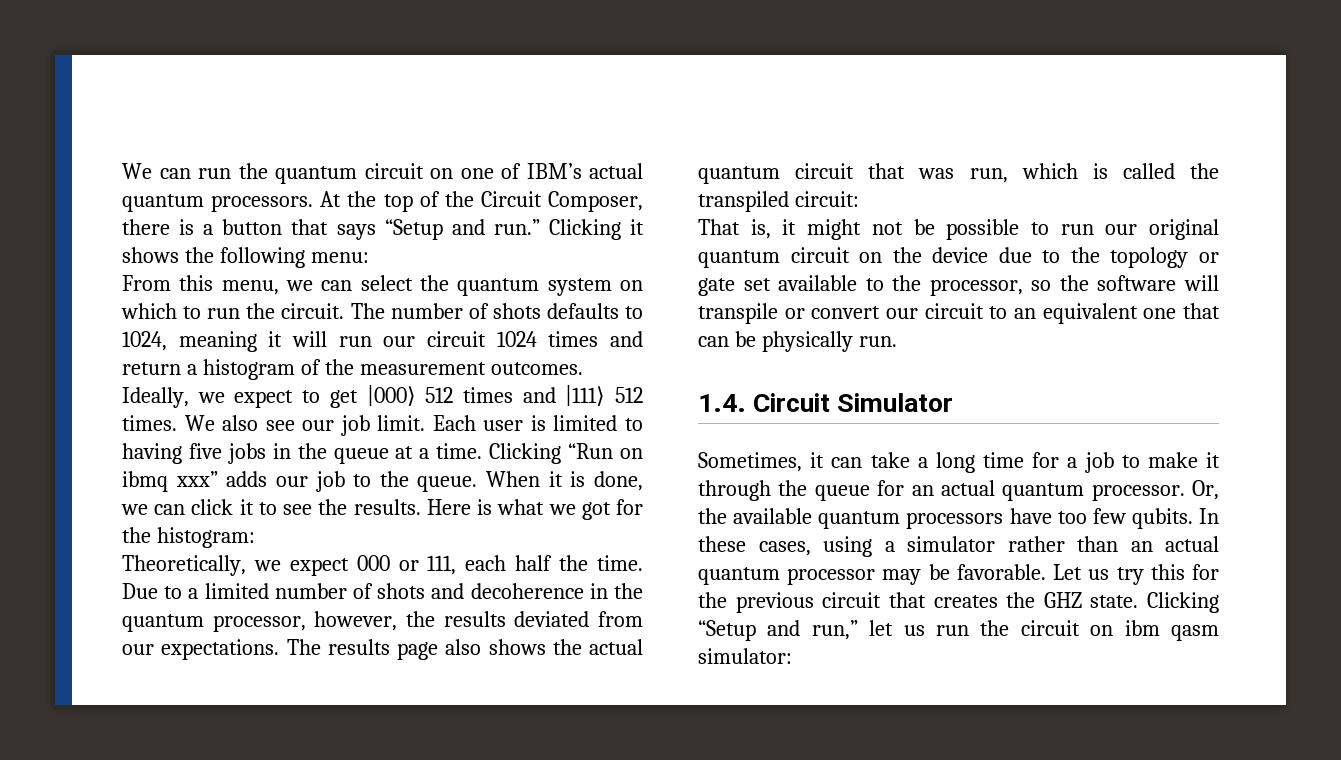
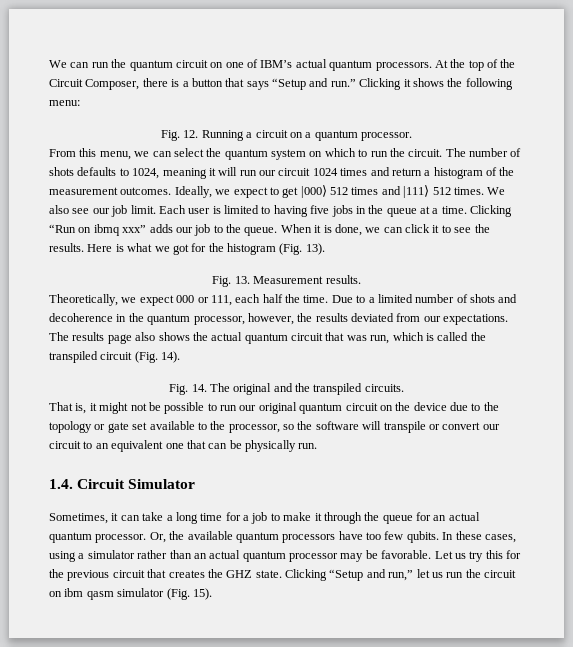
+ Fig. 12. Running a circuit on a quantum processor.
- Here is what we got for the histogram:
+ Here is what we got for the histogram (Fig. 13).
+ Fig. 13. Measurement results.
- The results page also shows the actual quantum circuit that was run, which is called the transpiled circuit:
+ The results page also shows the actual quantum circuit that was run, which is called the transpiled circuit (Fig. 14).
+ Fig. 14. The original and the transpiled circuits.
- Clicking “Setup and run,” let us run the circuit on ibm qasm simulator:
+ Clicking “Setup and run,” let us run the circuit on ibm qasm simulator (Fig. 15).

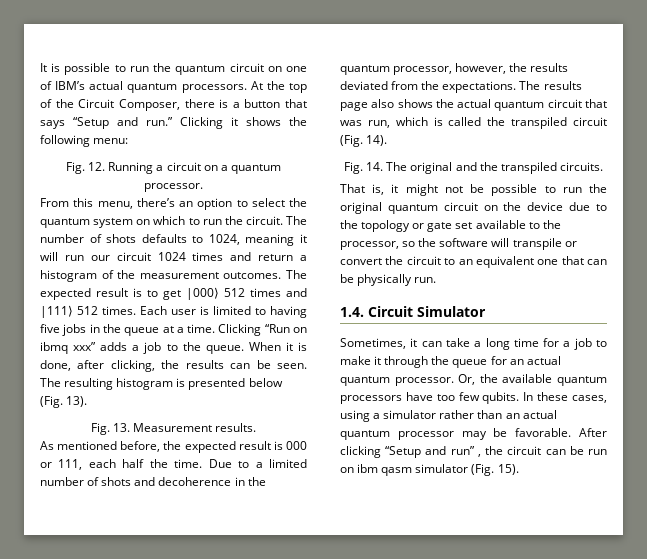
- We can run the quantum circuit on one of IBM’s actual quantum processors.
+ It is possible to run the quantum circuit on one of IBM’s actual quantum processors.
- From this menu, we can select the quantum system on which to run the circuit.
+ From this menu, there’s an option to select the quantum system on which to run the circuit.
- Ideally, we expect to get |000⟩ 512 times and |111⟩ 512 times.
+ The expected result is to get |000⟩ 512 times and |111⟩ 512 times.
- We also see our job limit.
- Clicking “Run on ibmq xxx” adds our job to the queue.
+ Clicking “Run on ibmq xxx” adds a job to the queue.
- When it is done, we can click it to see the results. Here is what we got for the histogram (Fig. 13).
+ When it is done, after clicking, the results can be seen. The resulting histogram is presented below (Fig. 13).
- Theoretically, we expect 000 or 111, each half the time.
+ As mentioned before, the expected result is 000 or 111, each half the time.
- Due to a limited number of shots and decoherence in the quantum processor, however, the results deviated from our expectations.
+ Due to a limited number of shots and decoherence in the quantum processor, however, the results deviated from the expectations.
- That is, it might not be possible to run our original quantum circuit on the device due to the topology or gate set available to the processor, so the software will transpile or convert our circuit to an equivalent one that can be physically run.
+ That is, it might not be possible to run the original quantum circuit on the device due to the topology or gate set available to the processor, so the software will transpile or convert the circuit to an equivalent one that can be physically run.
- Let us try this for the previous circuit that creates the GHZ state. Clicking “Setup and run,” let us run the circuit on ibm qasm simulator (Fig. 15).
+ After clicking “Setup and run” , the circuit can be run on ibm qasm simulator (Fig. 15).

